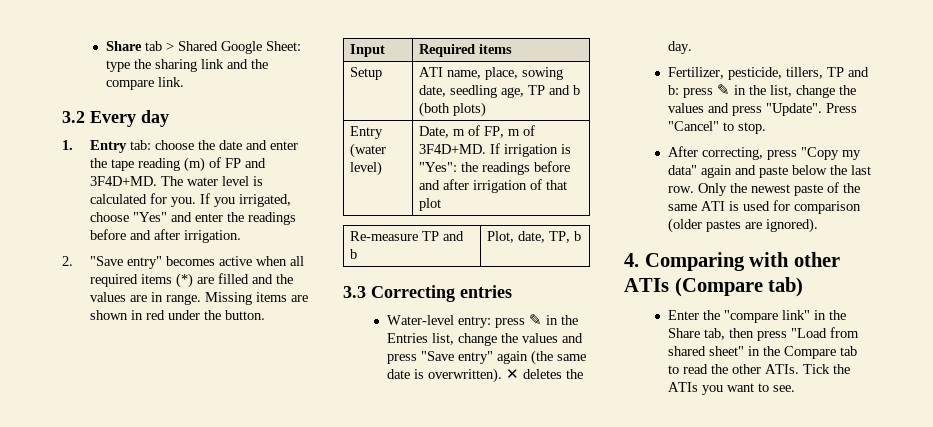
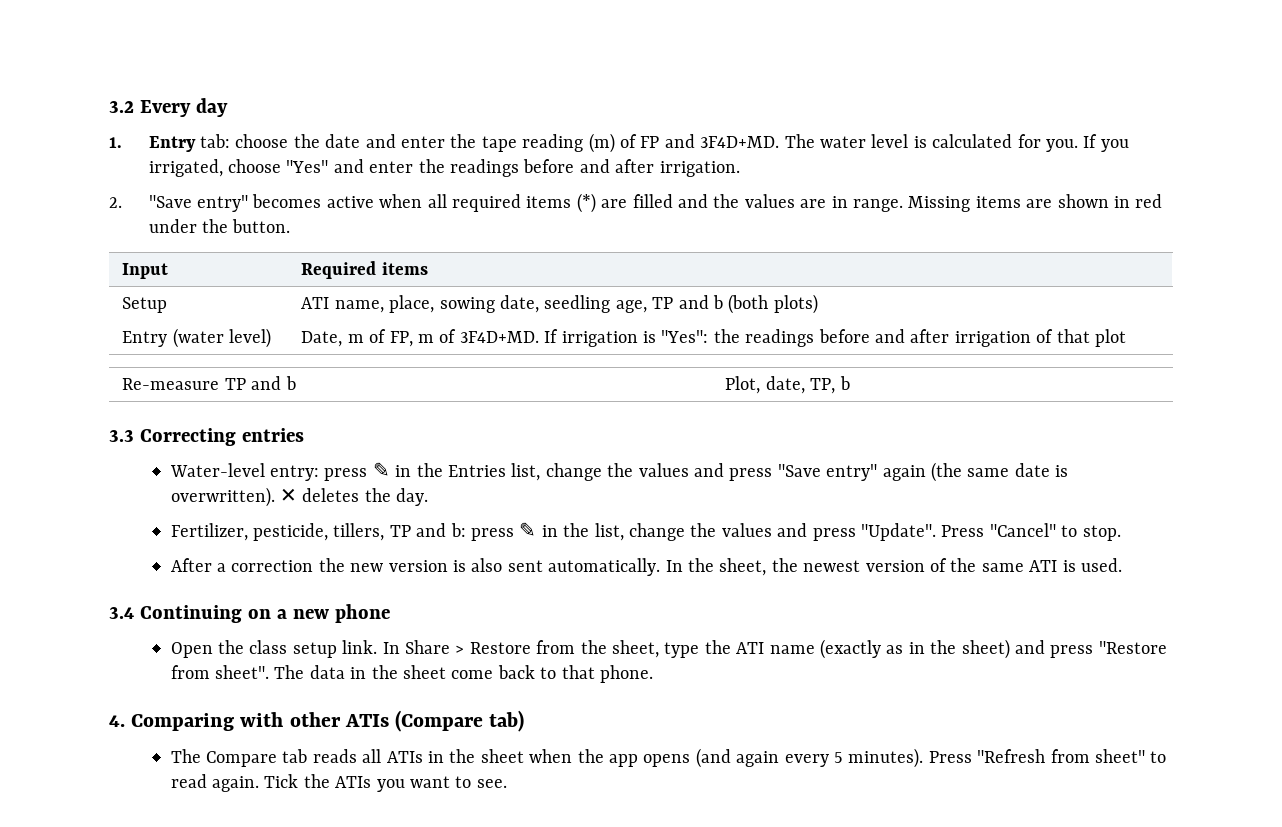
- Share tab > Shared Google Sheet: type the sharing link and the compare link.
- After correcting, press "Copy my data" again and paste below the last row. Only the newest paste of the same ATI is used for comparison (older pastes are ignored).
+ After a correction the new version is also sent automatically. In the sheet, the newest version of the same ATI is used.
+ 3.4 Continuing on a new phone
+ Open the class setup link. In Share > Restore from the sheet, type the ATI name (exactly as in the sheet) and press "Restore from sheet". The data in the sheet come back to that phone.
- Enter the "compare link" in the Share tab, then press "Load from shared sheet" in the Compare tab to read the other ATIs.
+ The Compare tab reads all ATIs in the sheet when the app opens (and again every 5 minutes). Press "Refresh from sheet" to read again.

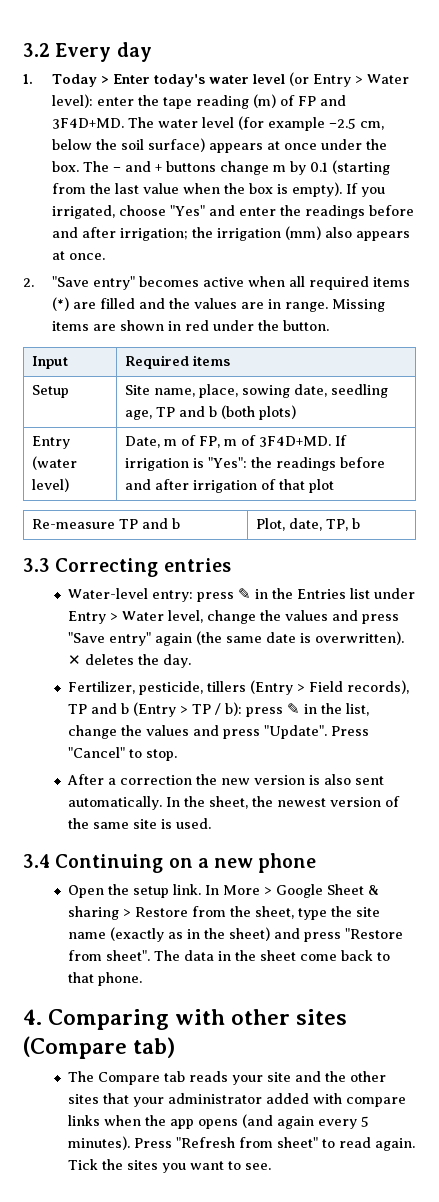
- 1. Entry tab: choose the date and enter the tape reading (m) of FP and 3F4D+MD.
+ 1. Today > Enter today's water level (or Entry > Water level): enter the tape reading (m) of FP and 3F4D+MD.
- The water level is calculated for you.
+ The water level (for example −2.5 cm, below the soil surface) appears at once under the box. The − and + buttons change m by 0.1 (starting from the last value when the box is empty).
- If you irrigated, choose "Yes" and enter the readings before and after irrigation.
+ If you irrigated, choose "Yes" and enter the readings before and after irrigation; the irrigation (mm) also appears at once.
- Setup | ATI name, place, sowing date, seedling age, TP and b (both plots)
+ Setup | Site name, place, sowing date, seedling age, TP and b (both plots)
- Water-level entry: press ✎ in the Entries list, change the values and press "Save entry" again (the same date is overwritten).
+ Water-level entry: press ✎ in the Entries list under Entry > Water level, change the values and press "Save entry" again (the same date is overwritten).
- Fertilizer, pesticide, tillers, TP and b: press ✎ in the list, change the values and press "Update".
+ Fertilizer, pesticide, tillers (Entry > Field records), TP and b (Entry > TP / b): press ✎ in the list, change the values and press "Update".
- In the sheet, the newest version of the same ATI is used.
+ In the sheet, the newest version of the same site is used.
- Open the class setup link.
+ Open the setup link.
- In Share > Restore from the sheet, type the ATI name (exactly as in the sheet) and press "Restore from sheet".
+ In More > Google Sheet & sharing > Restore from the sheet, type the site name (exactly as in the sheet) and press "Restore from sheet".
- 4. Comparing with other ATIs (Compare tab)
+ 4. Comparing with other sites (Compare tab)
- The Compare tab reads all ATIs in the sheet when the app opens (and again every 5 minutes).
+ The Compare tab reads your site and the other sites that your administrator added with compare links when the app opens (and again every 5 minutes).
- Tick the ATIs you want to see.
+ Tick the sites you want to see.

